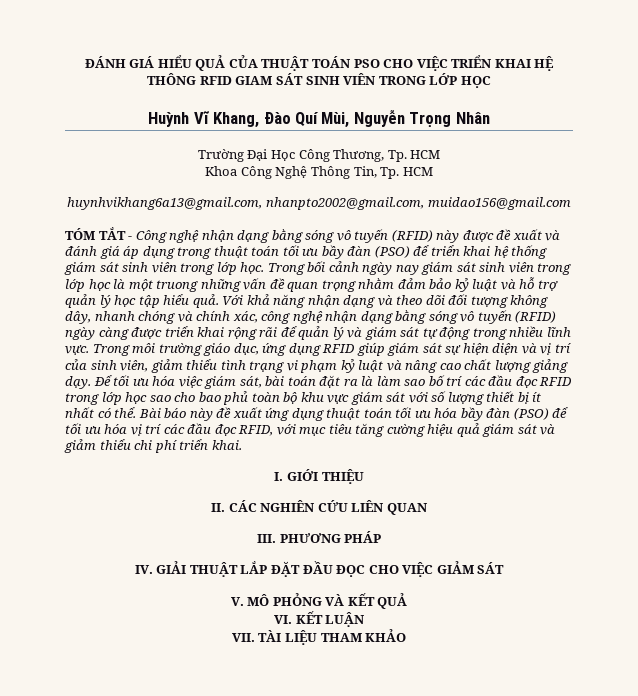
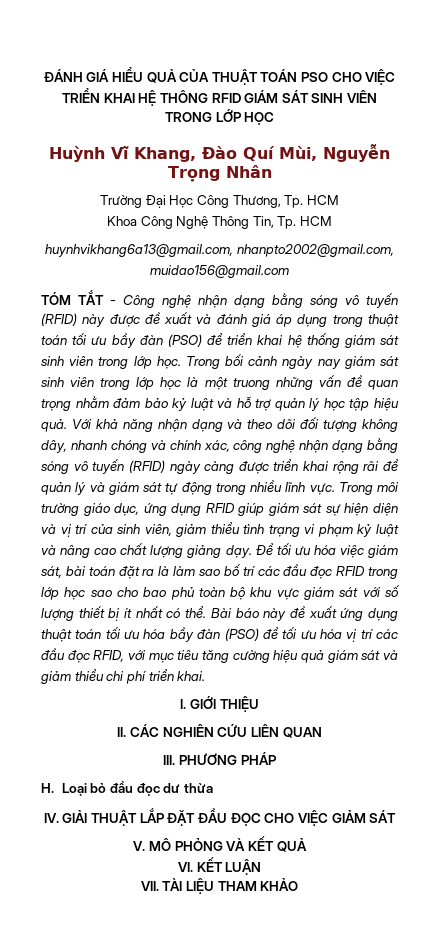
- ĐÁNH GIÁ HIỂU QUẢ CỦA THUẬT TOÁN PSO CHO VIỆC TRIỂN KHAI HỆ THÔNG RFID GIAM SÁT SINH VIÊN TRONG LỚP HỌC
+ ĐÁNH GIÁ HIỂU QUẢ CỦA THUẬT TOÁN PSO CHO VIỆC TRIỂN KHAI HỆ THÔNG RFID GIÁM SÁT SINH VIÊN TRONG LỚP HỌC
- Trong bối cảnh ngày nay giám sát sinh viên trong lớp học là một truong những vấn đề quan trọng nhằm đảm bảo kỷ luật và hỗ trợ quản lý học tập hiểu quả.
+ Trong bối cảnh ngày nay giám sát sinh viên trong lớp học là một truong những vấn đề quan trọng nhằm đảm bảo kỷ luật và hỗ trợ quản lý học tập hiệu quả.
+ H. Loại bỏ đầu đọc dư thừa

